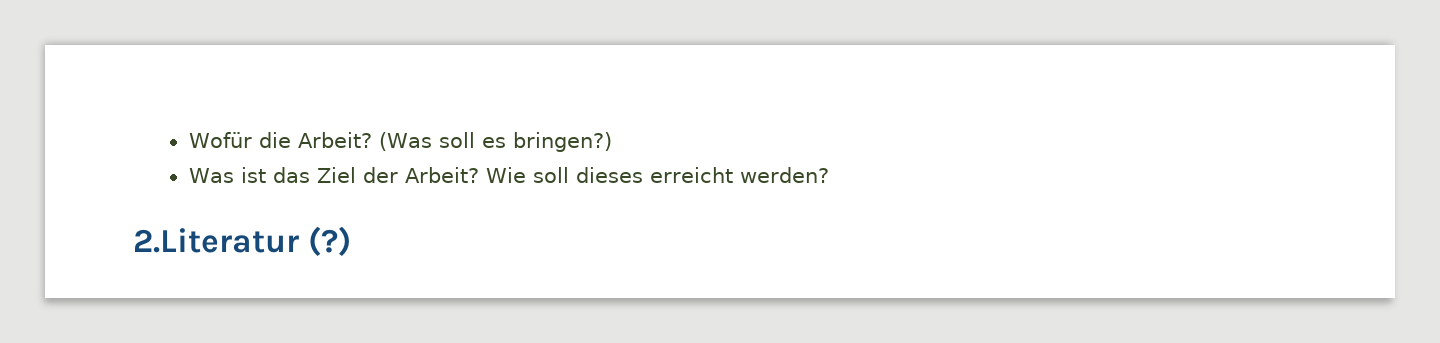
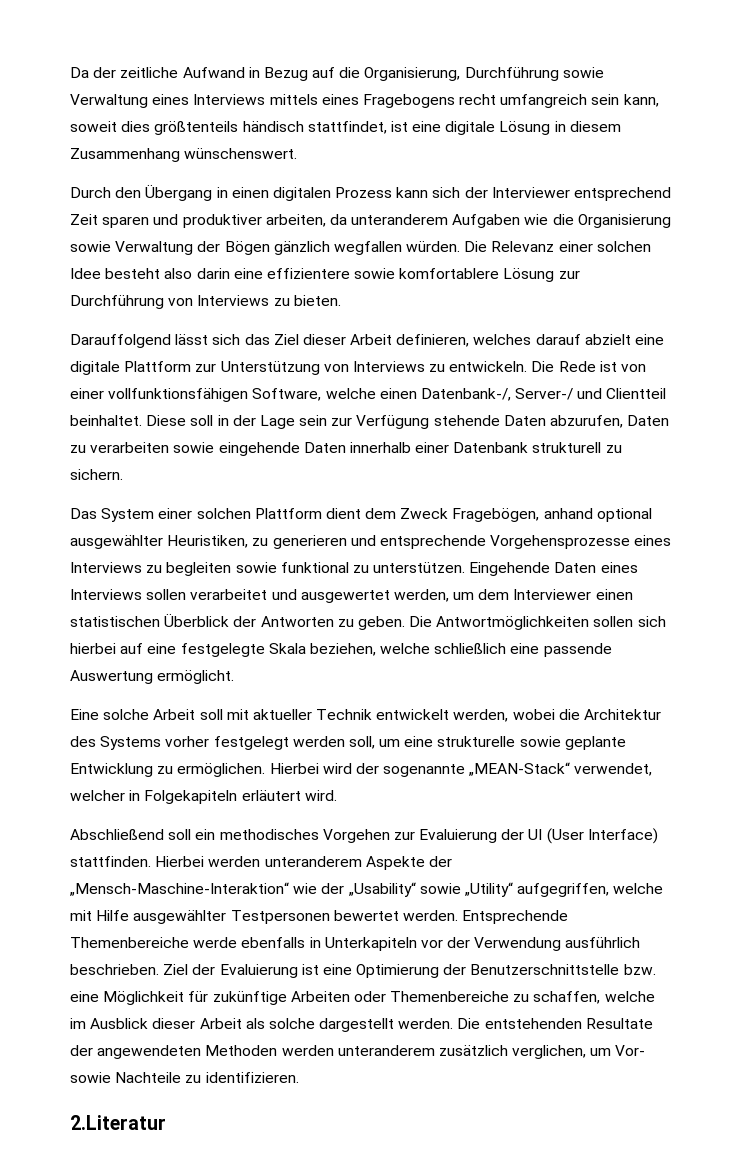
- Wofür die Arbeit? (Was soll es bringen?)
- Was ist das Ziel der Arbeit? Wie soll dieses erreicht werden?
+ Da der zeitliche Aufwand in Bezug auf die Organisierung, Durchführung sowie Verwaltung eines Interviews mittels eines Fragebogens recht umfangreich sein kann, soweit dies größtenteils händisch stattfindet, ist eine digitale Lösung in diesem Zusammenhang wünschenswert.
+ Durch den Übergang in einen digitalen Prozess kann sich der Interviewer entsprechend Zeit sparen und produktiver arbeiten, da unteranderem Aufgaben wie die Organisierung sowie Verwaltung der Bögen gänzlich wegfallen würden. Die Relevanz einer solchen Idee besteht also darin eine effizientere sowie komfortablere Lösung zur Durchführung von Interviews zu bieten.
+ Darauffolgend lässt sich das Ziel dieser Arbeit definieren, welches darauf abzielt eine digitale Plattform zur Unterstützung von Interviews zu entwickeln. Die Rede ist von einer vollfunktionsfähigen Software, welche einen Datenbank-/, Server-/ und Clientteil beinhaltet. Diese soll in der Lage sein zur Verfügung stehende Daten abzurufen, Daten zu verarbeiten sowie eingehende Daten innerhalb einer Datenbank strukturell zu sichern.
+ Das System einer solchen Plattform dient dem Zweck Fragebögen, anhand optional ausgewählter Heuristiken, zu generieren und entsprechende Vorgehensprozesse eines Interviews zu begleiten sowie funktional zu unterstützen. Eingehende Daten eines Interviews sollen verarbeitet und ausgewertet werden, um dem Interviewer einen statistischen Überblick der Antworten zu geben. Die Antwortmöglichkeiten sollen sich hierbei auf eine festgelegte Skala beziehen, welche schließlich eine passende Auswertung ermöglicht.
+ Eine solche Arbeit soll mit aktueller Technik entwickelt werden, wobei die Architektur des Systems vorher festgelegt werden soll, um eine strukturelle sowie geplante Entwicklung zu ermöglichen. Hierbei wird der sogenannte „MEAN-Stack“ verwendet, welcher in Folgekapiteln erläutert wird.
+ Abschließend soll ein methodisches Vorgehen zur Evaluierung der UI (User Interface) stattfinden. Hierbei werden unteranderem Aspekte der „Mensch-Maschine-Interaktion“ wie der „Usability“ sowie „Utility“ aufgegriffen, welche mit Hilfe ausgewählter Testpersonen bewertet werden. Entsprechende Themenbereiche werde ebenfalls in Unterkapiteln vor der Verwendung ausführlich beschrieben. Ziel der Evaluierung ist eine Optimierung der Benutzerschnittstelle bzw. eine Möglichkeit für zukünftige Arbeiten oder Themenbereiche zu schaffen, welche im Ausblick dieser Arbeit als solche dargestellt werden. Die entstehenden Resultate der angewendeten Methoden werden unteranderem zusätzlich verglichen, um Vor- sowie Nachteile zu identifizieren.
- 2.Literatur (?)
+ 2.Literatur

